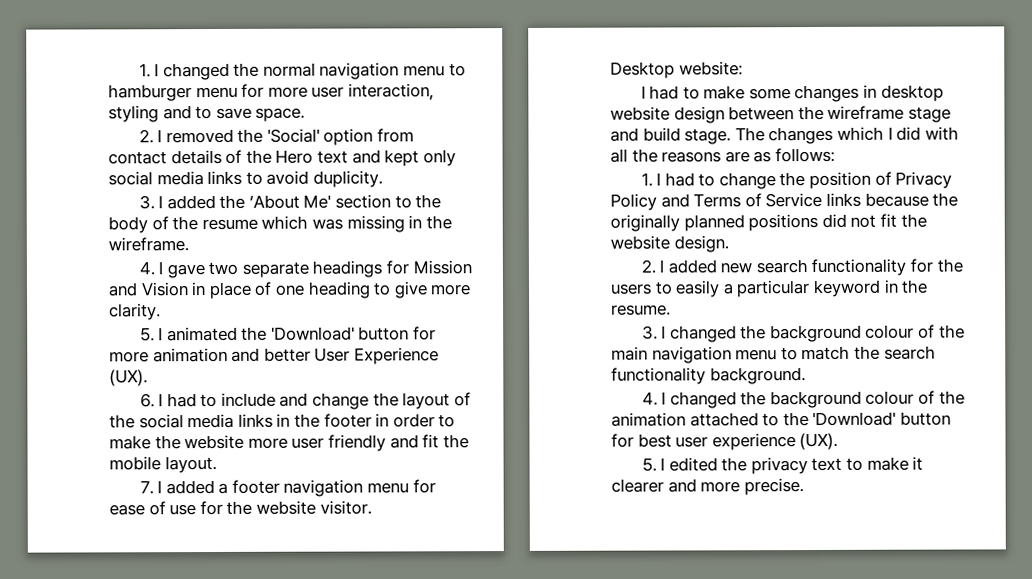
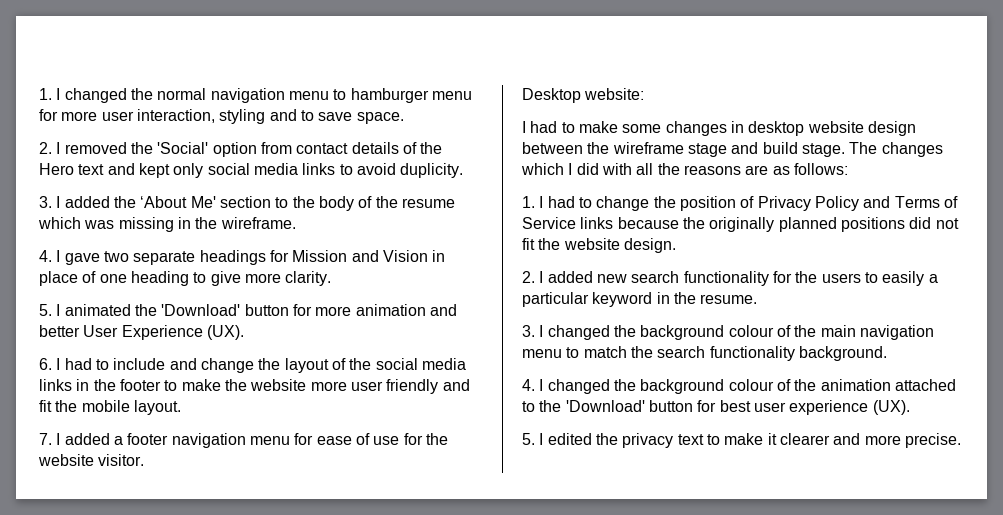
- 6. I had to include and change the layout of the social media links in the footer in order to make the website more user friendly and fit the mobile layout.
+ 6. I had to include and change the layout of the social media links in the footer to make the website more user friendly and fit the mobile layout.

